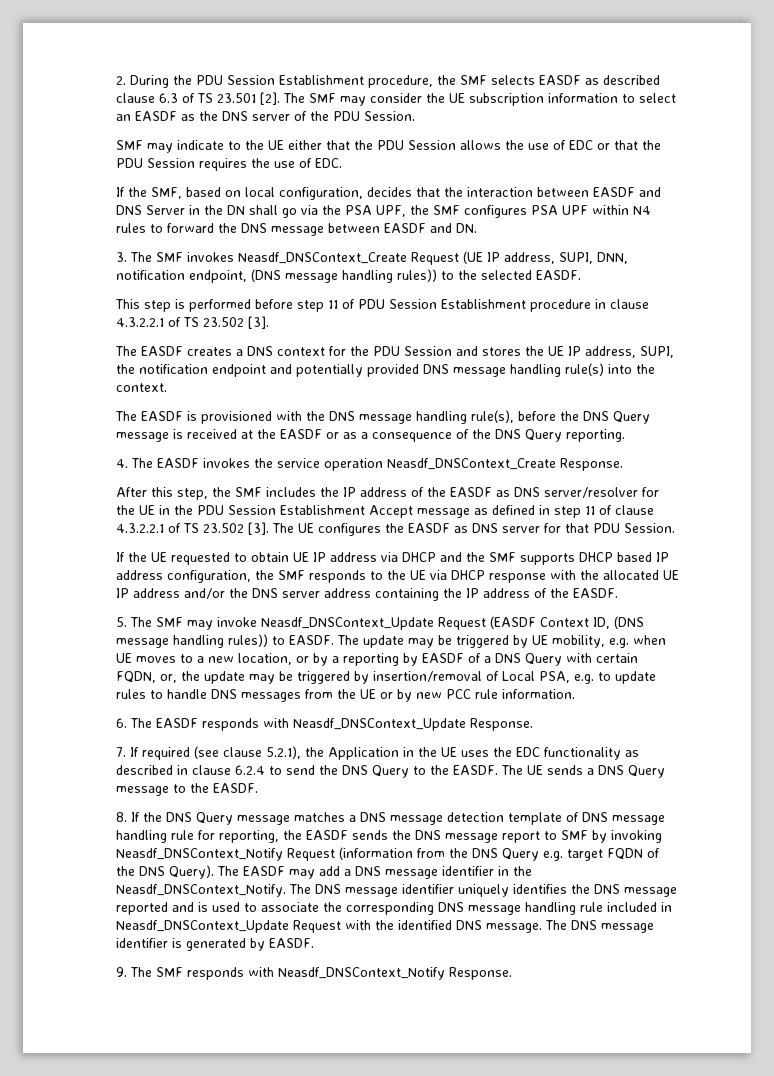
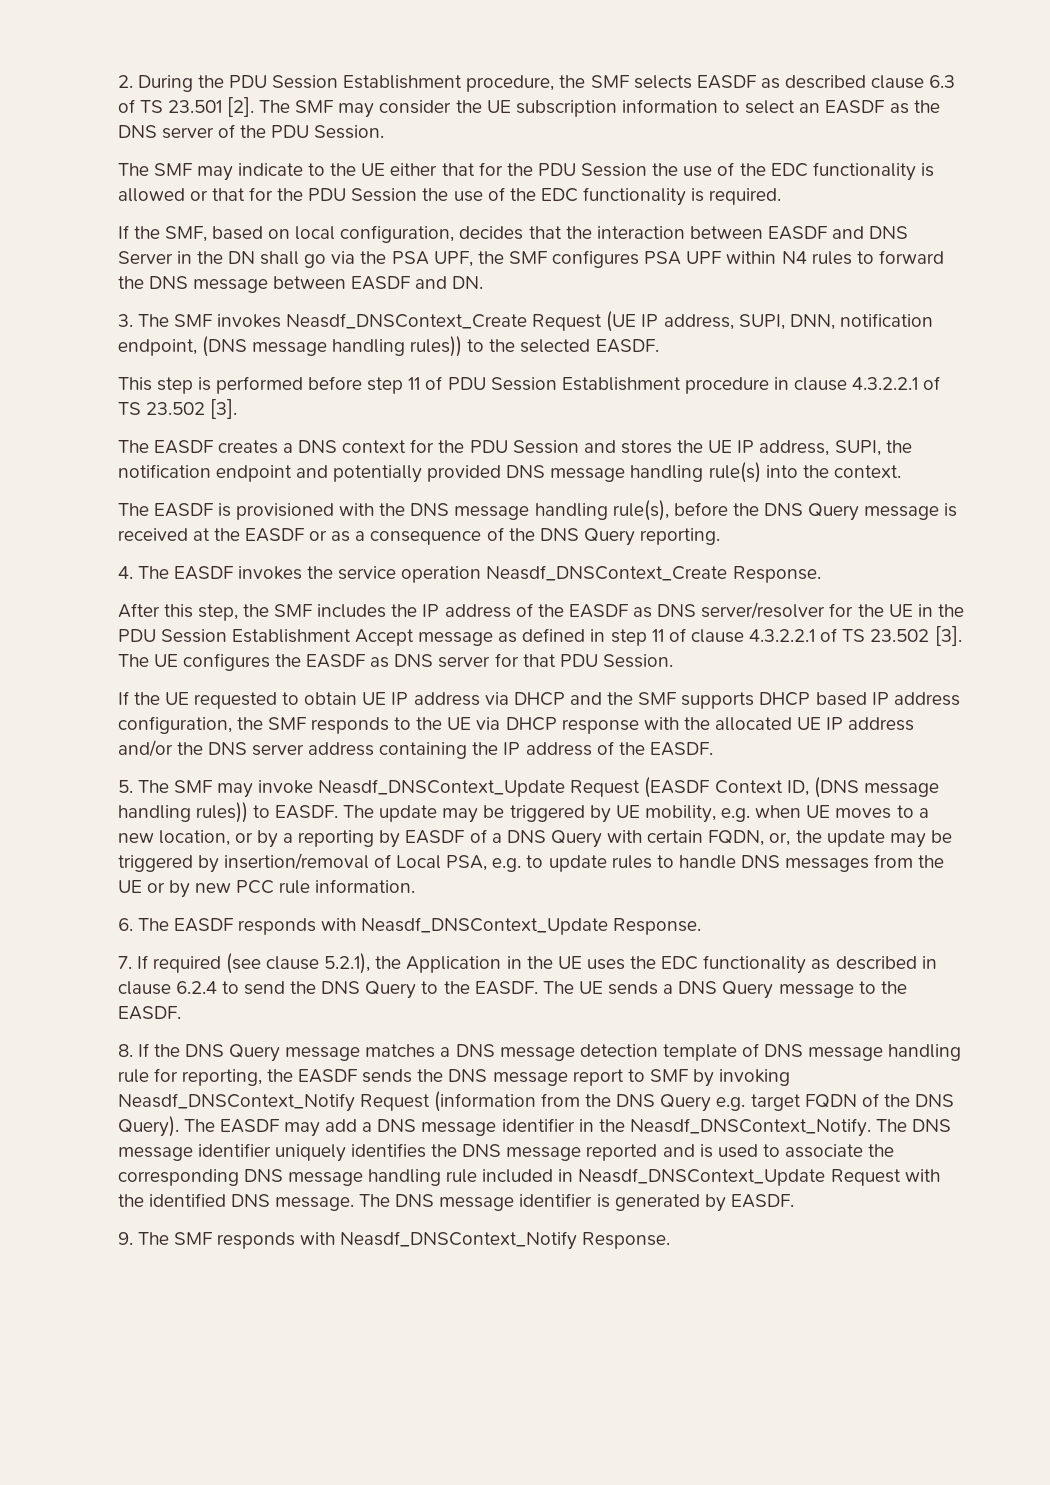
- SMF may indicate to the UE either that the PDU Session allows the use of EDC or that the PDU Session requires the use of EDC.
+ The SMF may indicate to the UE either that for the PDU Session the use of the EDC functionality is allowed or that for the PDU Session the use of the EDC functionality is required.

